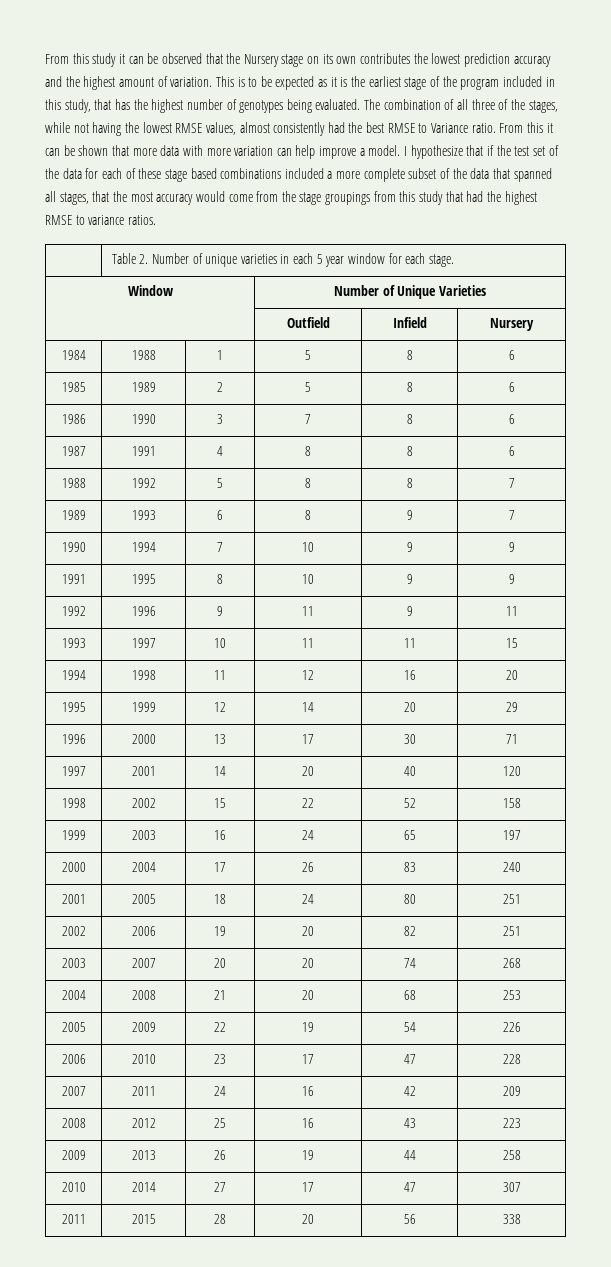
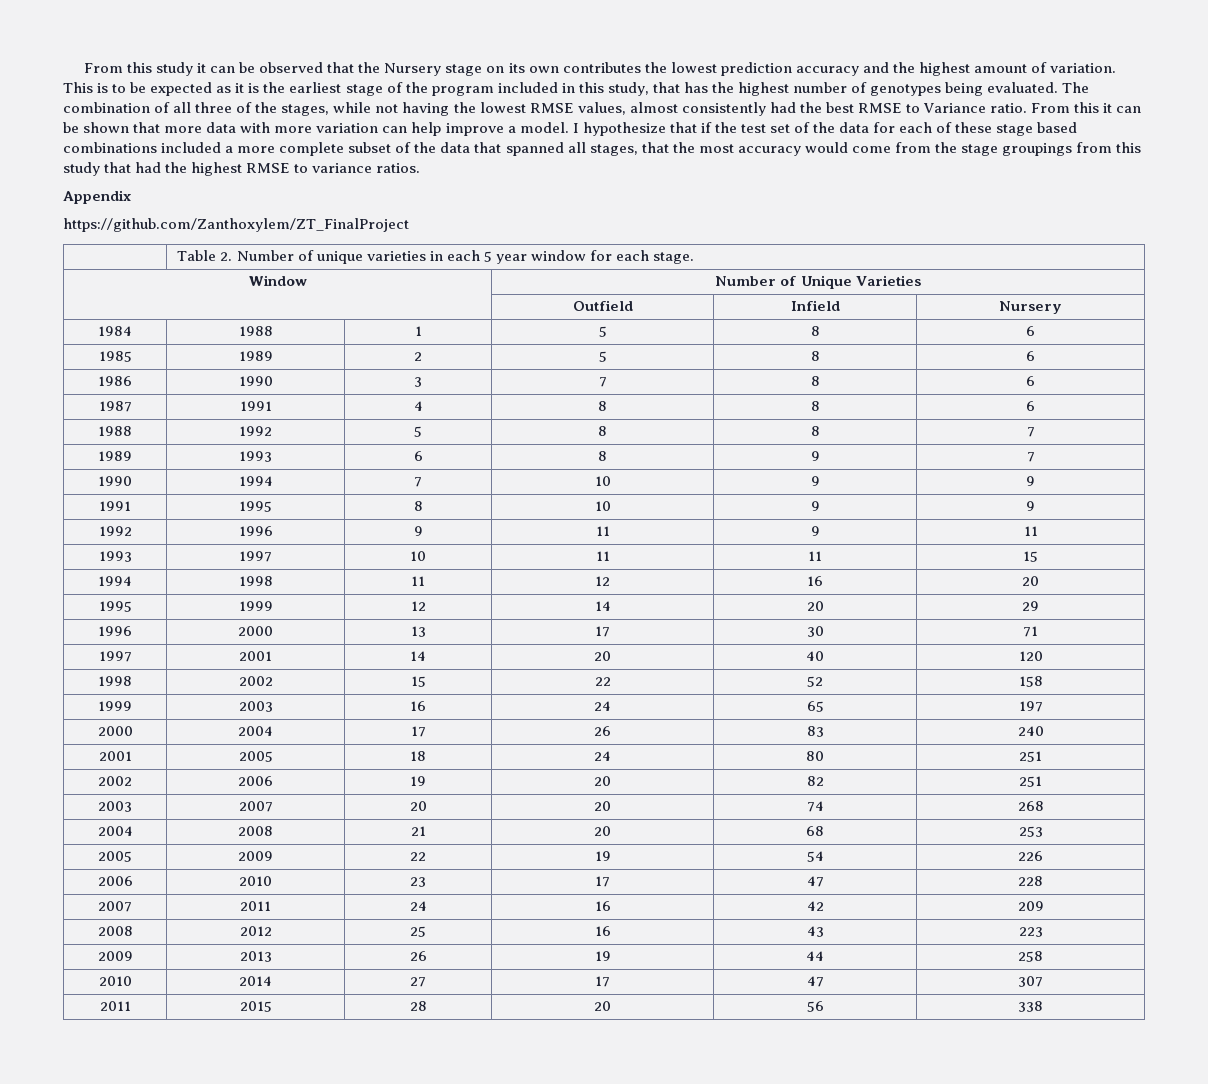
+ Appendix
+ https://github.com/Zanthoxylem/ZT_FinalProject

